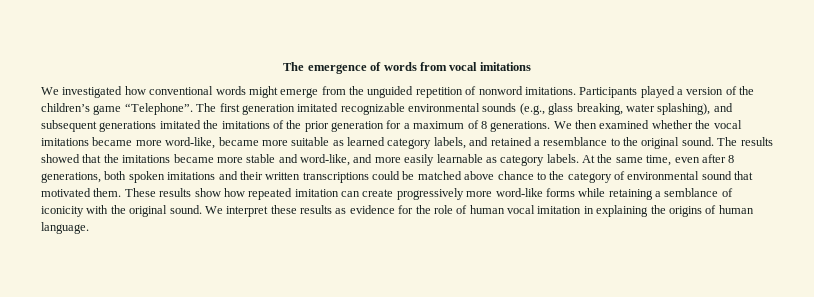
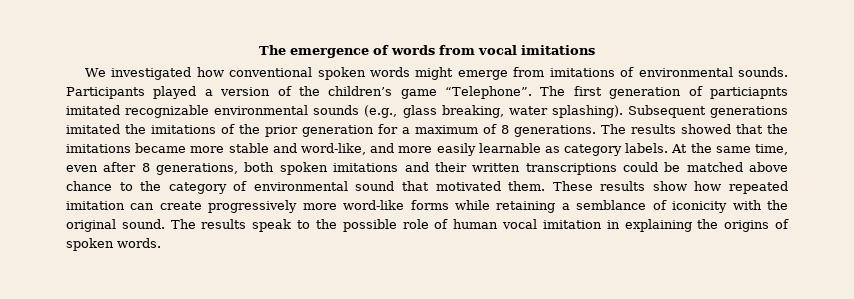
- We investigated how conventional words might emerge from the unguided repetition of nonword imitations.
+ We investigated how conventional spoken words might emerge from imitations of environmental sounds.
- The first generation imitated recognizable environmental sounds (e.g., glass breaking, water splashing), and subsequent generations imitated the imitations of the prior generation for a maximum of 8 generations.
+ The first generation of particiapnts imitated recognizable environmental sounds (e.g., glass breaking, water splashing). Subsequent generations imitated the imitations of the prior generation for a maximum of 8 generations.
- We then examined whether the vocal imitations became more word-like, became more suitable as learned category labels, and retained a resemblance to the original sound.
- We interpret these results as evidence for the role of human vocal imitation in explaining the origins of human language.
+ The results speak to the possible role of human vocal imitation in explaining the origins of spoken words.

